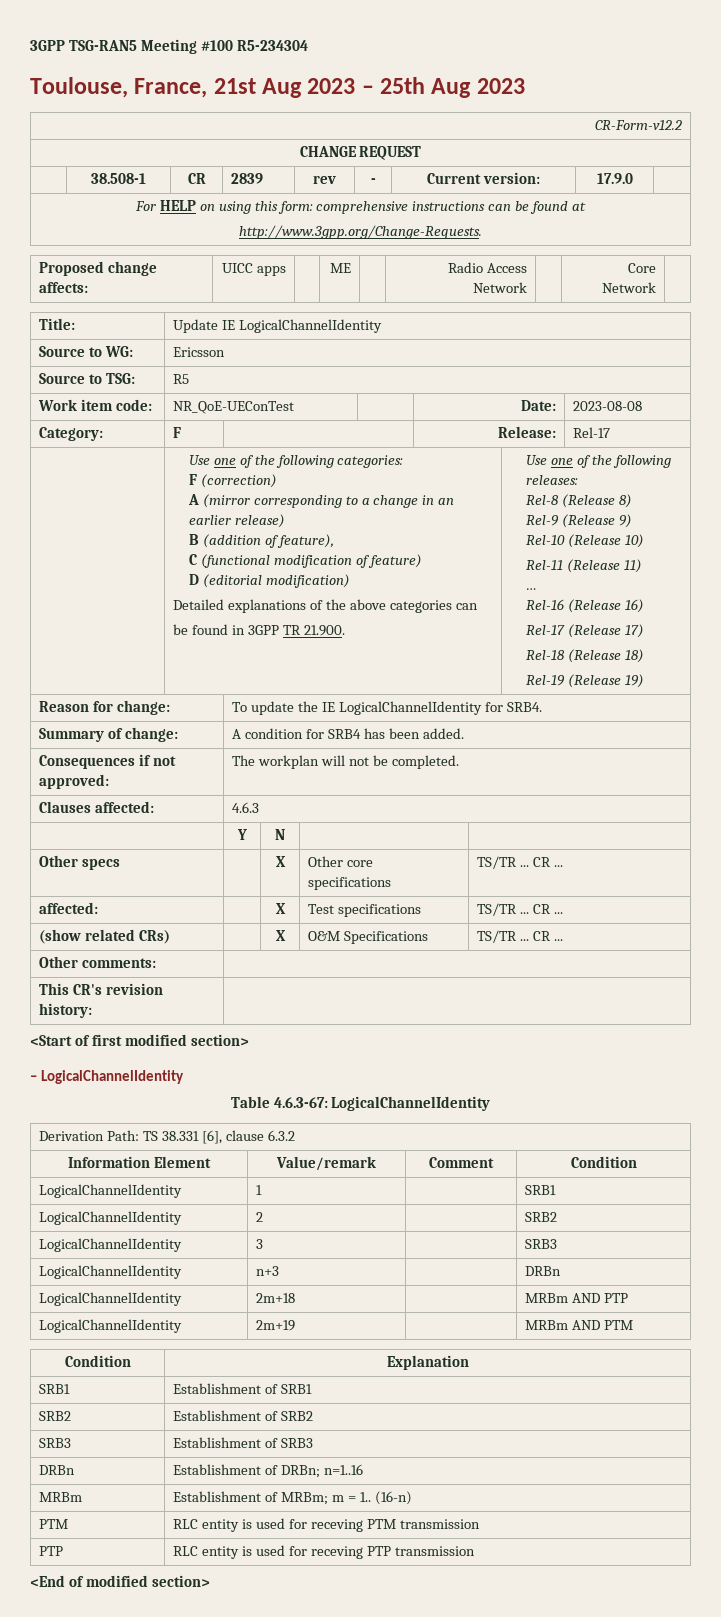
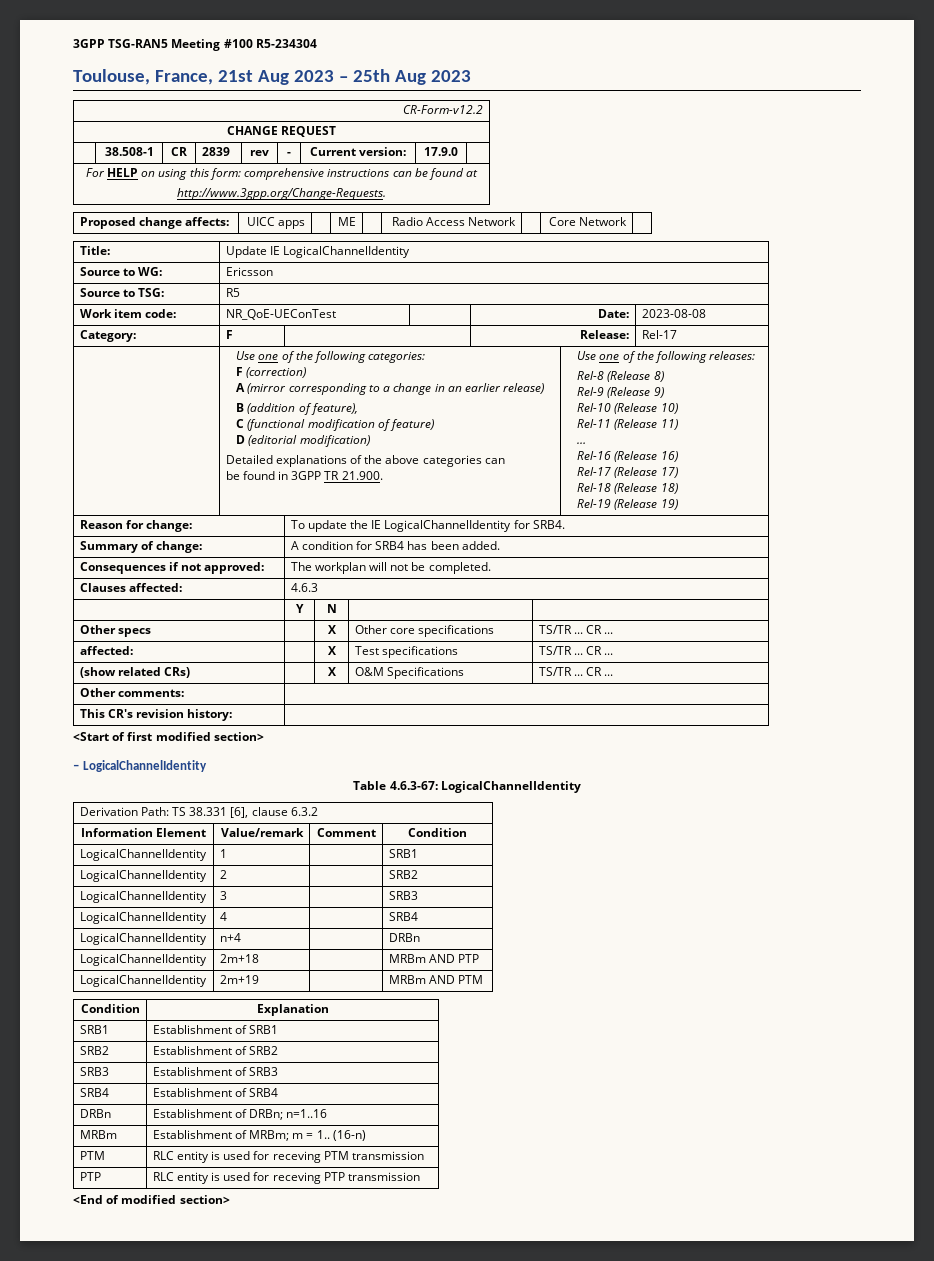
- LogicalChannelIdentity | n+3 | | DRBn
+ LogicalChannelIdentity | 4 | | SRB4
+ LogicalChannelIdentity | n+4 | | DRBn
+ SRB4 | Establishment of SRB4

